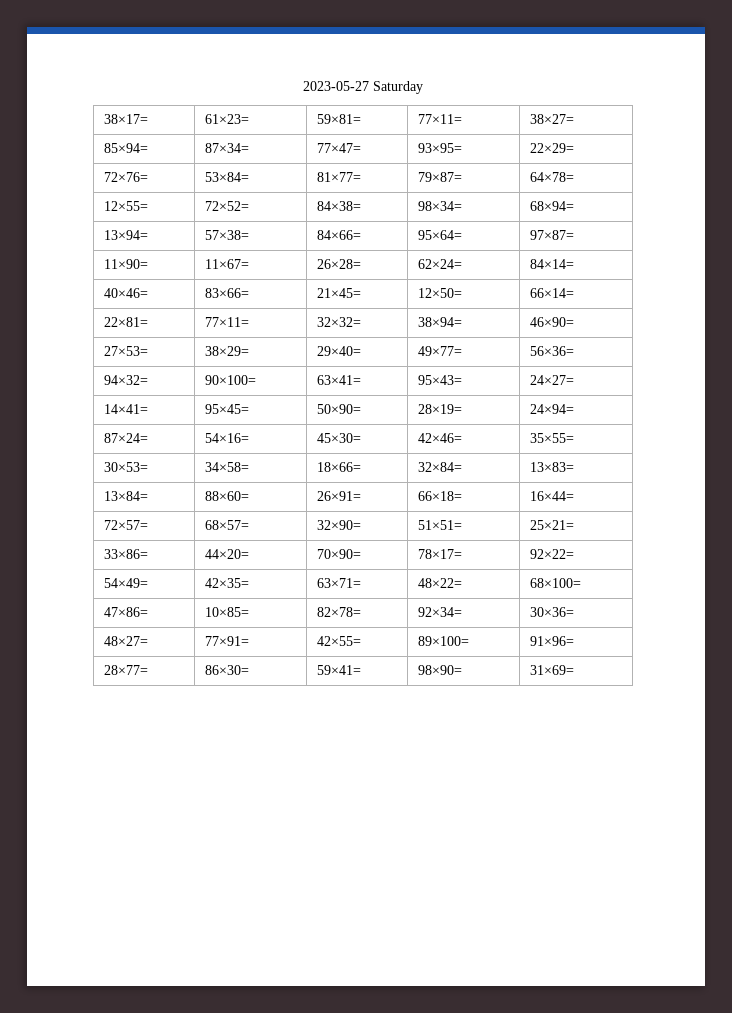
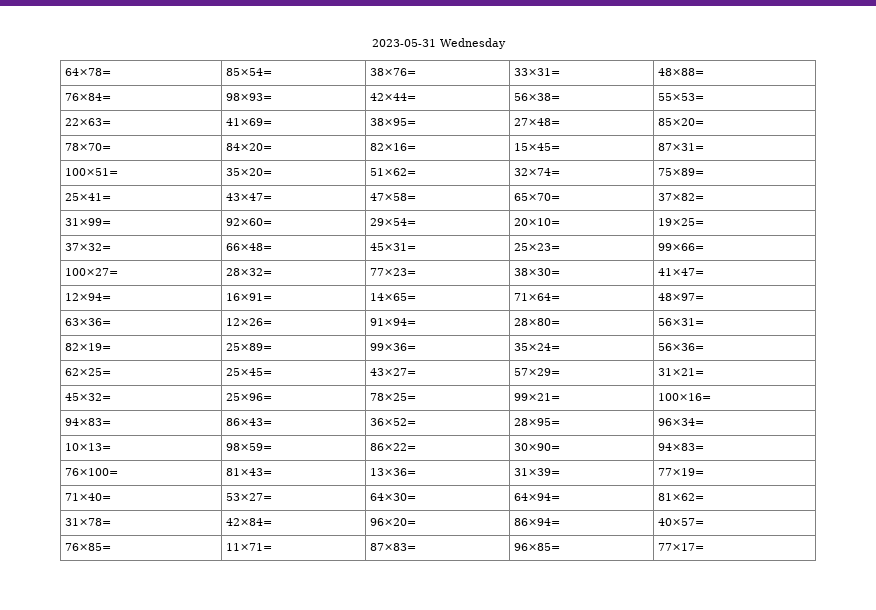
- 2023-05-27 Saturday
- 38×17= | 61×23= | 59×81= | 77×11= | 38×27=
- 85×94= | 87×34= | 77×47= | 93×95= | 22×29=
- 72×76= | 53×84= | 81×77= | 79×87= | 64×78=
- 12×55= | 72×52= | 84×38= | 98×34= | 68×94=
- 13×94= | 57×38= | 84×66= | 95×64= | 97×87=
- 11×90= | 11×67= | 26×28= | 62×24= | 84×14=
- 40×46= | 83×66= | 21×45= | 12×50= | 66×14=
- 22×81= | 77×11= | 32×32= | 38×94= | 46×90=
- 27×53= | 38×29= | 29×40= | 49×77= | 56×36=
- 94×32= | 90×100= | 63×41= | 95×43= | 24×27=
- 14×41= | 95×45= | 50×90= | 28×19= | 24×94=
- 87×24= | 54×16= | 45×30= | 42×46= | 35×55=
- 30×53= | 34×58= | 18×66= | 32×84= | 13×83=
- 13×84= | 88×60= | 26×91= | 66×18= | 16×44=
- 72×57= | 68×57= | 32×90= | 51×51= | 25×21=
- 33×86= | 44×20= | 70×90= | 78×17= | 92×22=
- 54×49= | 42×35= | 63×71= | 48×22= | 68×100=
- 47×86= | 10×85= | 82×78= | 92×34= | 30×36=
- 48×27= | 77×91= | 42×55= | 89×100= | 91×96=
- 28×77= | 86×30= | 59×41= | 98×90= | 31×69=
+ 2023-05-31 Wednesday
+ 64×78= | 85×54= | 38×76= | 33×31= | 48×88=
+ 76×84= | 98×93= | 42×44= | 56×38= | 55×53=
+ 22×63= | 41×69= | 38×95= | 27×48= | 85×20=
+ 78×70= | 84×20= | 82×16= | 15×45= | 87×31=
+ 100×51= | 35×20= | 51×62= | 32×74= | 75×89=
+ 25×41= | 43×47= | 47×58= | 65×70= | 37×82=
+ 31×99= | 92×60= | 29×54= | 20×10= | 19×25=
+ 37×32= | 66×48= | 45×31= | 25×23= | 99×66=
+ 100×27= | 28×32= | 77×23= | 38×30= | 41×47=
+ 12×94= | 16×91= | 14×65= | 71×64= | 48×97=
+ 63×36= | 12×26= | 91×94= | 28×80= | 56×31=
+ 82×19= | 25×89= | 99×36= | 35×24= | 56×36=
+ 62×25= | 25×45= | 43×27= | 57×29= | 31×21=
+ 45×32= | 25×96= | 78×25= | 99×21= | 100×16=
+ 94×83= | 86×43= | 36×52= | 28×95= | 96×34=
+ 10×13= | 98×59= | 86×22= | 30×90= | 94×83=
+ 76×100= | 81×43= | 13×36= | 31×39= | 77×19=
+ 71×40= | 53×27= | 64×30= | 64×94= | 81×62=
+ 31×78= | 42×84= | 96×20= | 86×94= | 40×57=
+ 76×85= | 11×71= | 87×83= | 96×85= | 77×17=

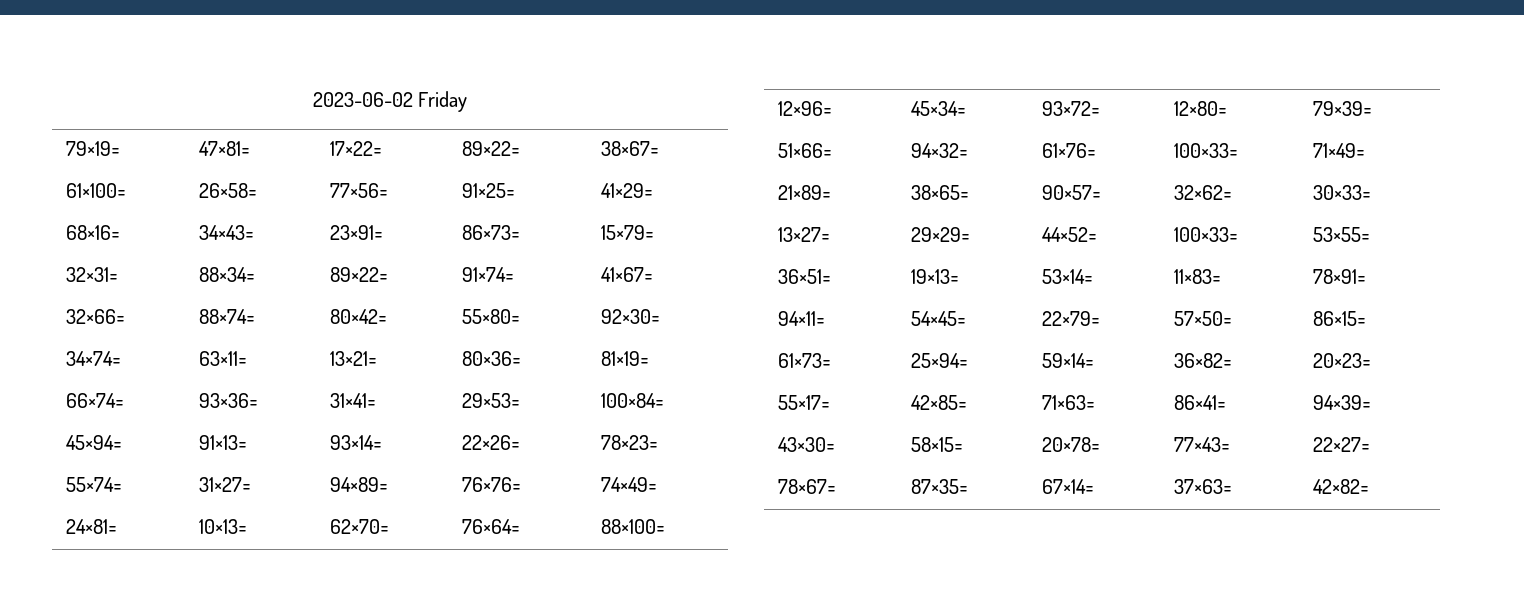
- 2023-05-31 Wednesday
- 64×78= | 85×54= | 38×76= | 33×31= | 48×88=
- 76×84= | 98×93= | 42×44= | 56×38= | 55×53=
- 22×63= | 41×69= | 38×95= | 27×48= | 85×20=
- 78×70= | 84×20= | 82×16= | 15×45= | 87×31=
- 100×51= | 35×20= | 51×62= | 32×74= | 75×89=
- 25×41= | 43×47= | 47×58= | 65×70= | 37×82=
- 31×99= | 92×60= | 29×54= | 20×10= | 19×25=
- 37×32= | 66×48= | 45×31= | 25×23= | 99×66=
- 100×27= | 28×32= | 77×23= | 38×30= | 41×47=
- 12×94= | 16×91= | 14×65= | 71×64= | 48×97=
- 63×36= | 12×26= | 91×94= | 28×80= | 56×31=
- 82×19= | 25×89= | 99×36= | 35×24= | 56×36=
- 62×25= | 25×45= | 43×27= | 57×29= | 31×21=
- 45×32= | 25×96= | 78×25= | 99×21= | 100×16=
- 94×83= | 86×43= | 36×52= | 28×95= | 96×34=
- 10×13= | 98×59= | 86×22= | 30×90= | 94×83=
- 76×100= | 81×43= | 13×36= | 31×39= | 77×19=
- 71×40= | 53×27= | 64×30= | 64×94= | 81×62=
- 31×78= | 42×84= | 96×20= | 86×94= | 40×57=
- 76×85= | 11×71= | 87×83= | 96×85= | 77×17=
+ 2023-06-02 Friday
+ 79×19= | 47×81= | 17×22= | 89×22= | 38×67=
+ 61×100= | 26×58= | 77×56= | 91×25= | 41×29=
+ 68×16= | 34×43= | 23×91= | 86×73= | 15×79=
+ 32×31= | 88×34= | 89×22= | 91×74= | 41×67=
+ 32×66= | 88×74= | 80×42= | 55×80= | 92×30=
+ 34×74= | 63×11= | 13×21= | 80×36= | 81×19=
+ 66×74= | 93×36= | 31×41= | 29×53= | 100×84=
+ 45×94= | 91×13= | 93×14= | 22×26= | 78×23=
+ 55×74= | 31×27= | 94×89= | 76×76= | 74×49=
+ 24×81= | 10×13= | 62×70= | 76×64= | 88×100=
+ 12×96= | 45×34= | 93×72= | 12×80= | 79×39=
+ 51×66= | 94×32= | 61×76= | 100×33= | 71×49=
+ 21×89= | 38×65= | 90×57= | 32×62= | 30×33=
+ 13×27= | 29×29= | 44×52= | 100×33= | 53×55=
+ 36×51= | 19×13= | 53×14= | 11×83= | 78×91=
+ 94×11= | 54×45= | 22×79= | 57×50= | 86×15=
+ 61×73= | 25×94= | 59×14= | 36×82= | 20×23=
+ 55×17= | 42×85= | 71×63= | 86×41= | 94×39=
+ 43×30= | 58×15= | 20×78= | 77×43= | 22×27=
+ 78×67= | 87×35= | 67×14= | 37×63= | 42×82=

